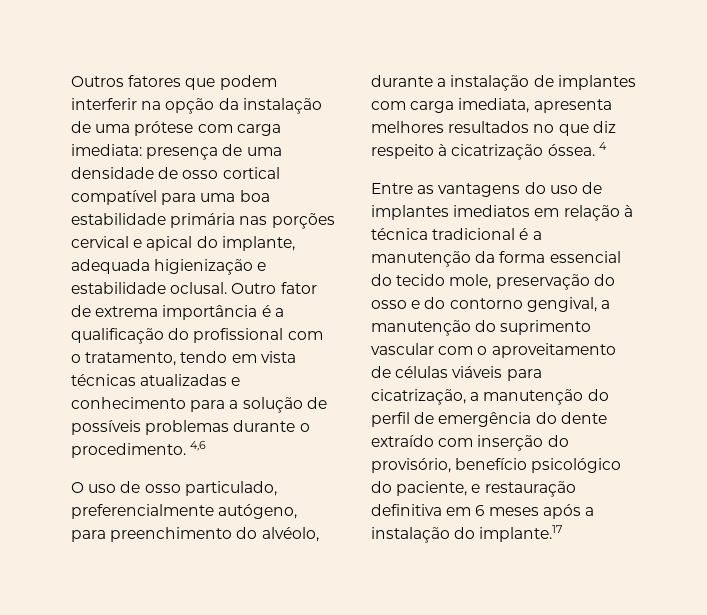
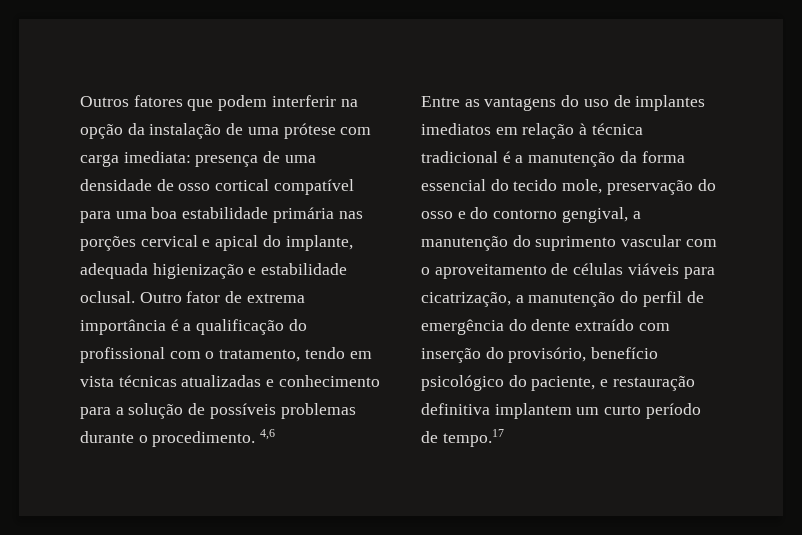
- O uso de osso particulado, preferencialmente autógeno, para preenchimento do alvéolo, durante a instalação de implantes com carga imediata, apresenta melhores resultados no que diz respeito à cicatrização óssea. 4
- Entre as vantagens do uso de implantes imediatos em relação à técnica tradicional é a manutenção da forma essencial do tecido mole, preservação do osso e do contorno gengival, a manutenção do suprimento vascular com o aproveitamento de células viáveis para cicatrização, a manutenção do perfil de emergência do dente extraído com inserção do provisório, benefício psicológico do paciente, e restauração definitiva em 6 meses após a instalação do implante.17
+ Entre as vantagens do uso de implantes imediatos em relação à técnica tradicional é a manutenção da forma essencial do tecido mole, preservação do osso e do contorno gengival, a manutenção do suprimento vascular com o aproveitamento de células viáveis para cicatrização, a manutenção do perfil de emergência do dente extraído com inserção do provisório, benefício psicológico do paciente, e restauração definitiva implantem um curto período de tempo.17

